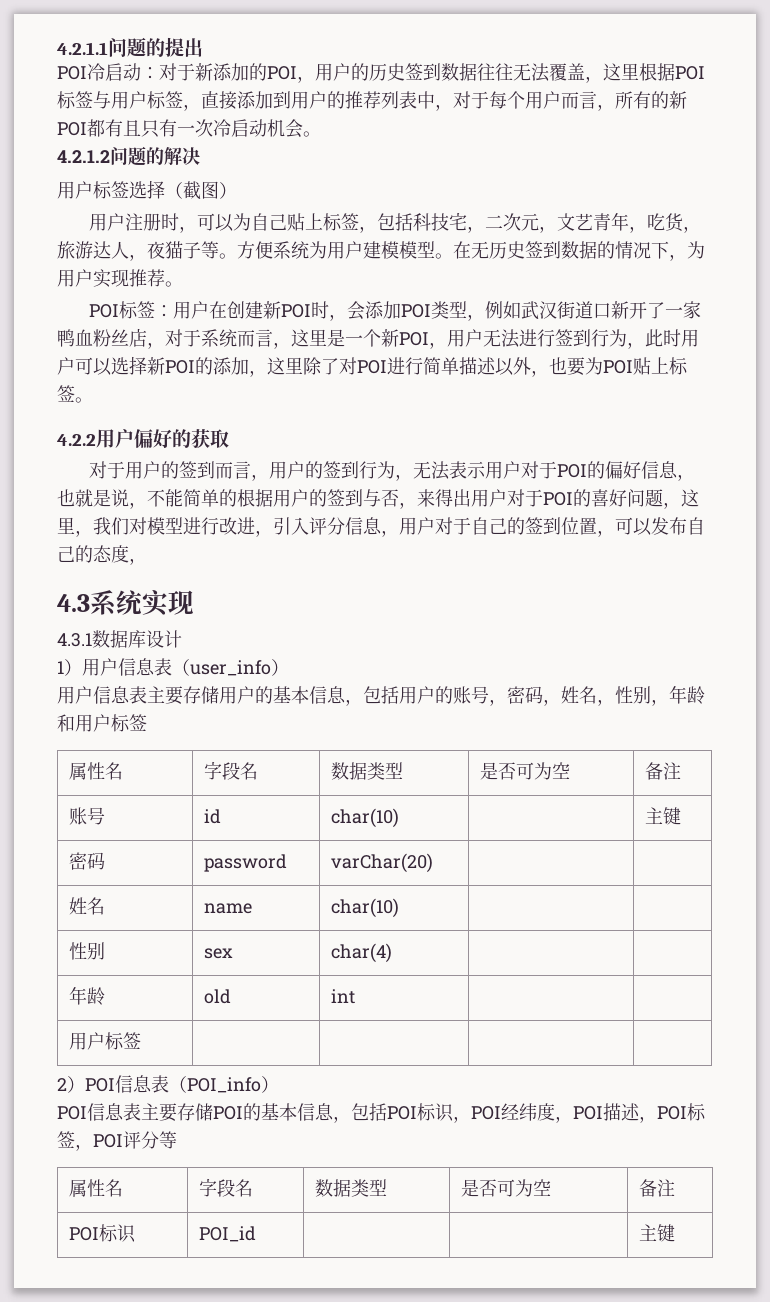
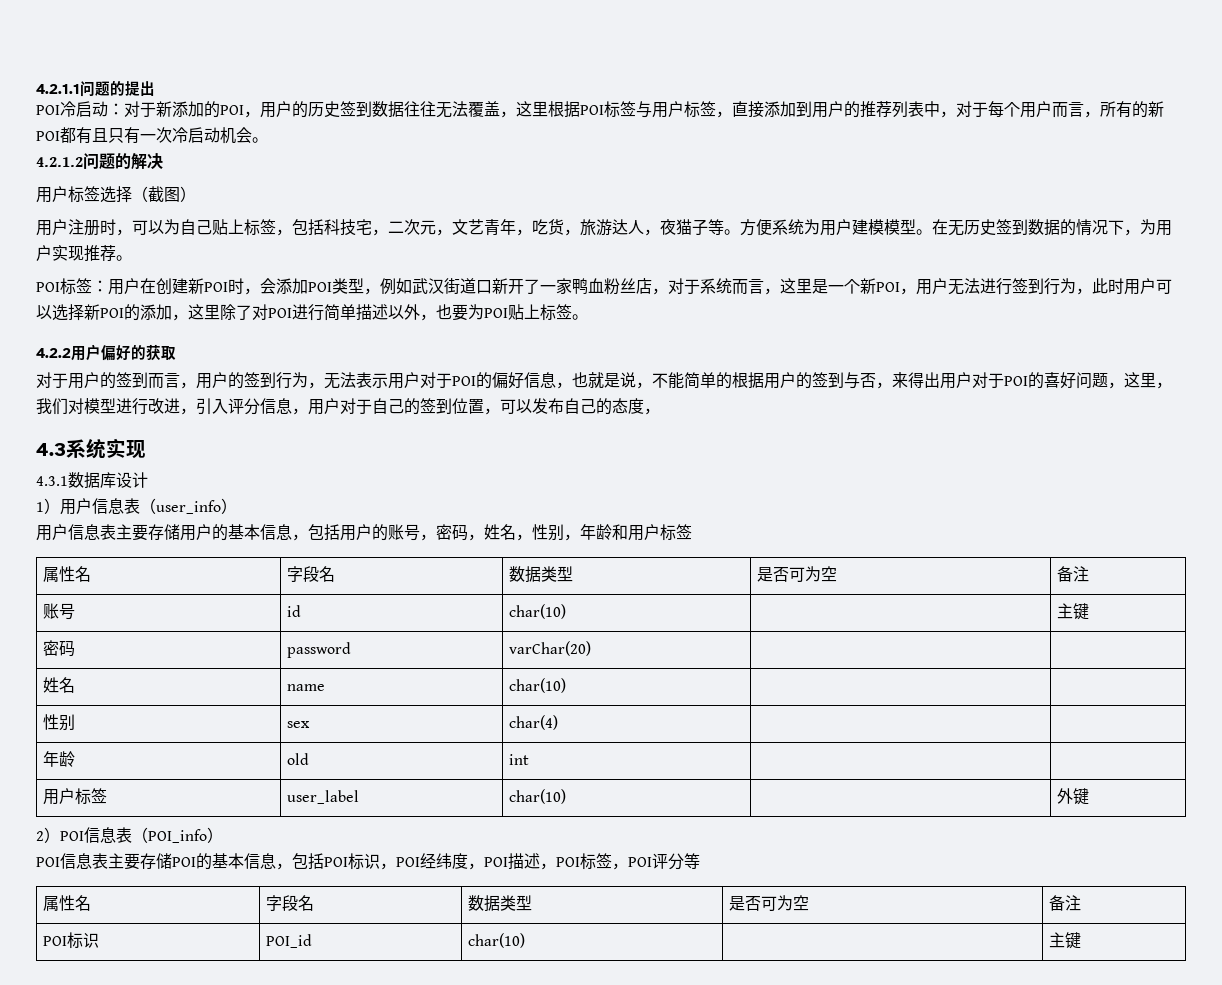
- 用户标签 | | | |
+ 用户标签 | user_label | char(10) | | 外键
- POI标识 | POI_id | | | 主键
+ POI标识 | POI_id | char(10) | | 主键

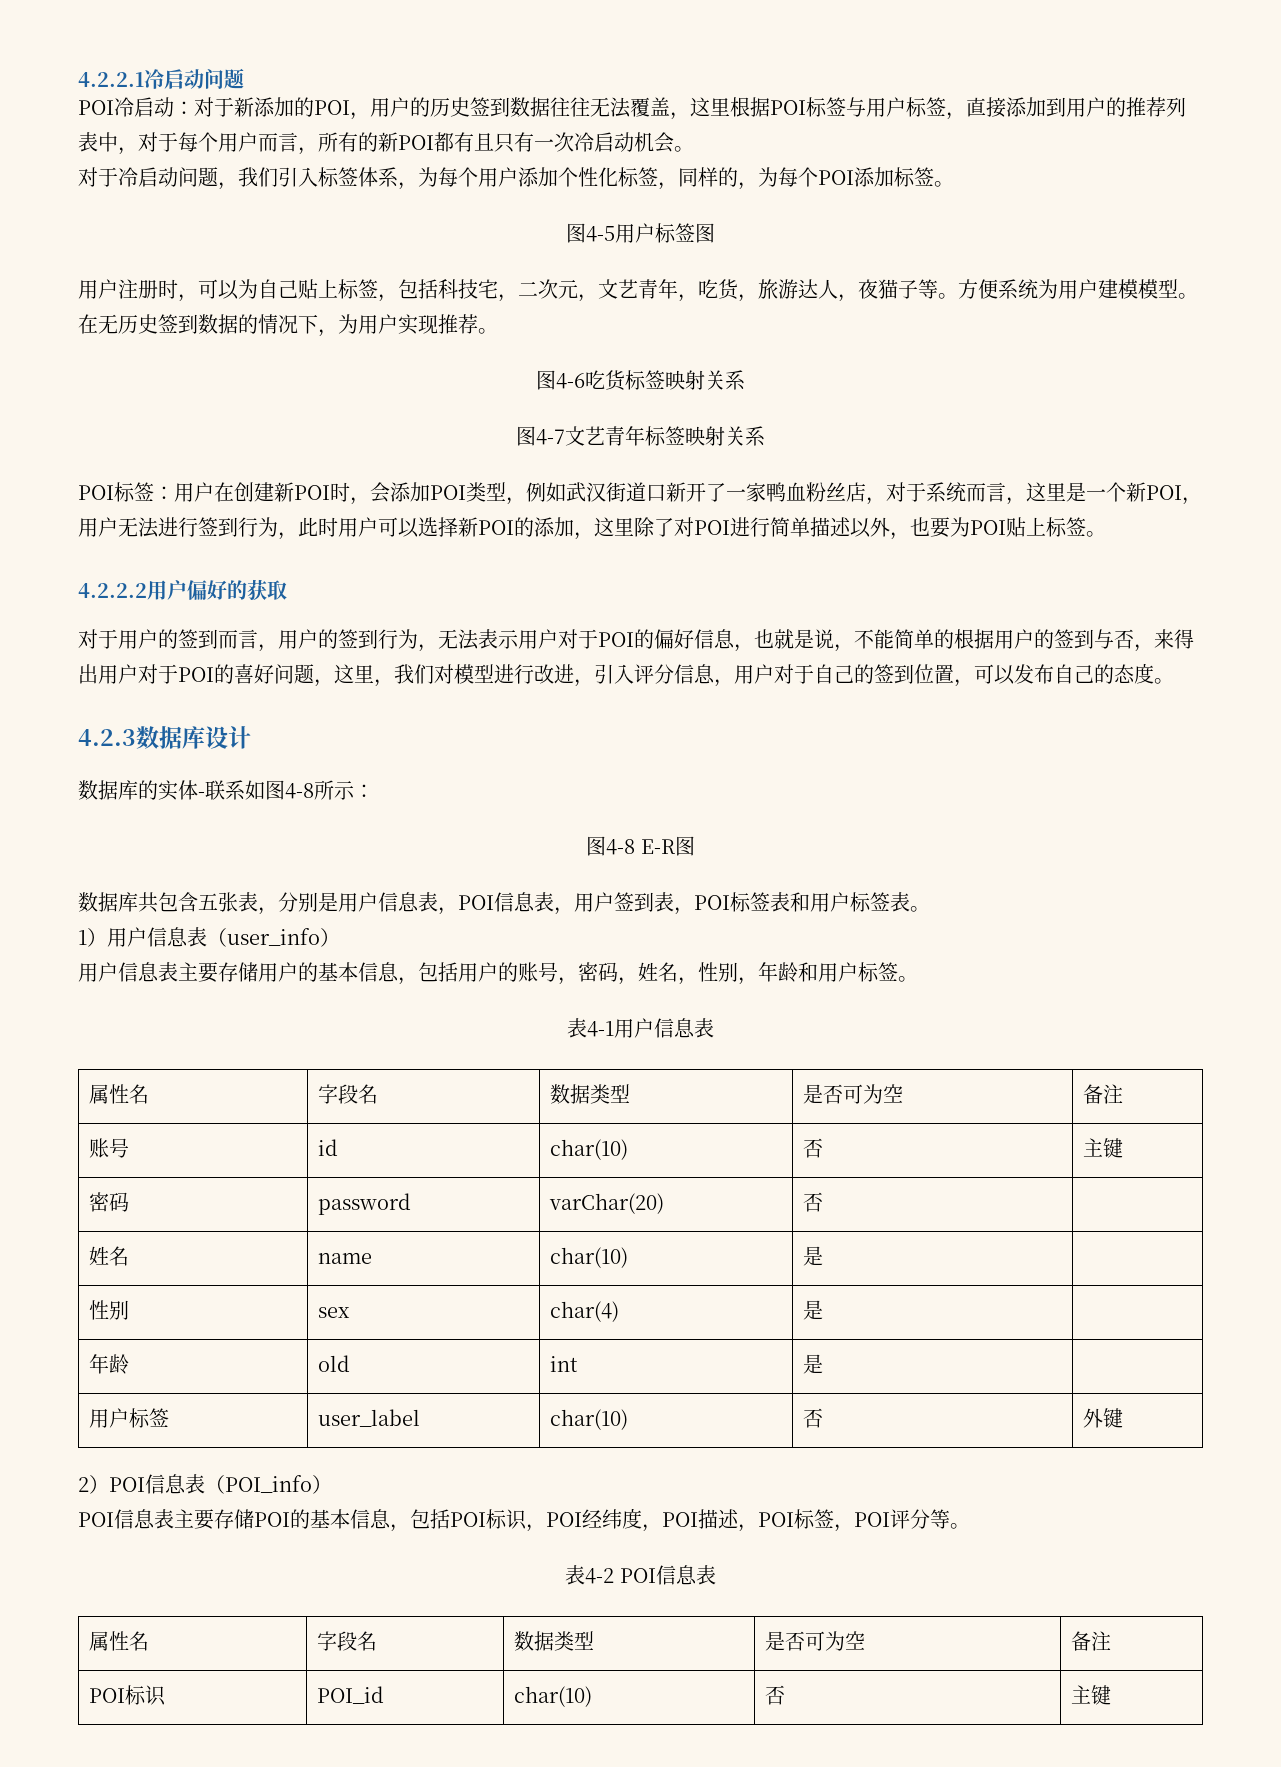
- 4.2.1.1问题的提出
+ 4.2.2.1冷启动问题
- 4.2.1.2问题的解决
- 用户标签选择（截图）
+ 对于冷启动问题，我们引入标签体系，为每个用户添加个性化标签，同样的，为每个POI添加标签。
+ 图4-5用户标签图
+ 图4-6吃货标签映射关系
+ 图4-7文艺青年标签映射关系
- 4.2.2用户偏好的获取
+ 4.2.2.2用户偏好的获取
- 对于用户的签到而言，用户的签到行为，无法表示用户对于POI的偏好信息，也就是说，不能简单的根据用户的签到与否，来得出用户对于POI的喜好问题，这里，我们对模型进行改进，引入评分信息，用户对于自己的签到位置，可以发布自己的态度，
- 4.3系统实现
- 4.3.1数据库设计
+ 对于用户的签到而言，用户的签到行为，无法表示用户对于POI的偏好信息，也就是说，不能简单的根据用户的签到与否，来得出用户对于POI的喜好问题，这里，我们对模型进行改进，引入评分信息，用户对于自己的签到位置，可以发布自己的态度。
+ 4.2.3数据库设计
+ 数据库的实体-联系如图4-8所示：
+ 图4-8 E-R图
+ 数据库共包含五张表，分别是用户信息表，POI信息表，用户签到表，POI标签表和用户标签表。
- 用户信息表主要存储用户的基本信息，包括用户的账号，密码，姓名，性别，年龄和用户标签
+ 用户信息表主要存储用户的基本信息，包括用户的账号，密码，姓名，性别，年龄和用户标签。
+ 表4-1用户信息表
- 账号 | id | char(10) | | 主键
+ 账号 | id | char(10) | 否 | 主键
- 密码 | password | varChar(20) | |
+ 密码 | password | varChar(20) | 否 |
- 姓名 | name | char(10) | |
+ 姓名 | name | char(10) | 是 |
- 性别 | sex | char(4) | |
+ 性别 | sex | char(4) | 是 |
- 年龄 | old | int | |
+ 年龄 | old | int | 是 |
- 用户标签 | user_label | char(10) | | 外键
+ 用户标签 | user_label | char(10) | 否 | 外键
- POI信息表主要存储POI的基本信息，包括POI标识，POI经纬度，POI描述，POI标签，POI评分等
+ POI信息表主要存储POI的基本信息，包括POI标识，POI经纬度，POI描述，POI标签，POI评分等。
+ 表4-2 POI信息表
- POI标识 | POI_id | char(10) | | 主键
+ POI标识 | POI_id | char(10) | 否 | 主键

